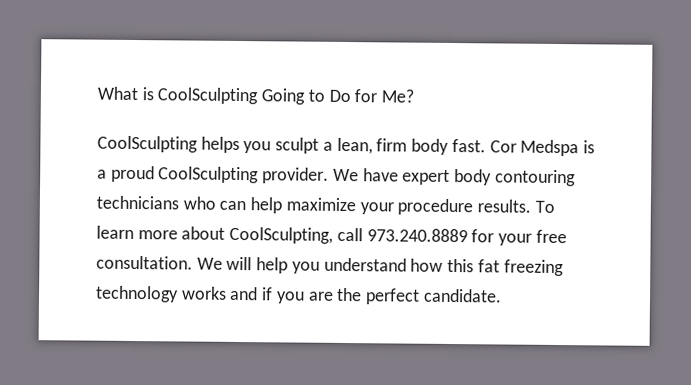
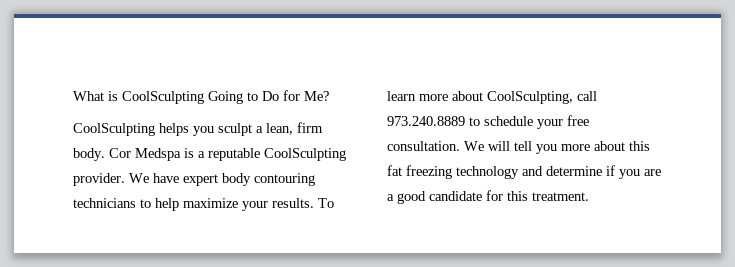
- CoolSculpting helps you sculpt a lean, firm body fast.
+ CoolSculpting helps you sculpt a lean, firm body.
- Cor Medspa is a proud CoolSculpting provider.
+ Cor Medspa is a reputable CoolSculpting provider.
- We have expert body contouring technicians who can help maximize your procedure results.
+ We have expert body contouring technicians to help maximize your results.
- To learn more about CoolSculpting, call 973.240.8889 for your free consultation.
+ To learn more about CoolSculpting, call 973.240.8889 to schedule your free consultation.
- We will help you understand how this fat freezing technology works and if you are the perfect candidate.
+ We will tell you more about this fat freezing technology and determine if you are a good candidate for this treatment.

